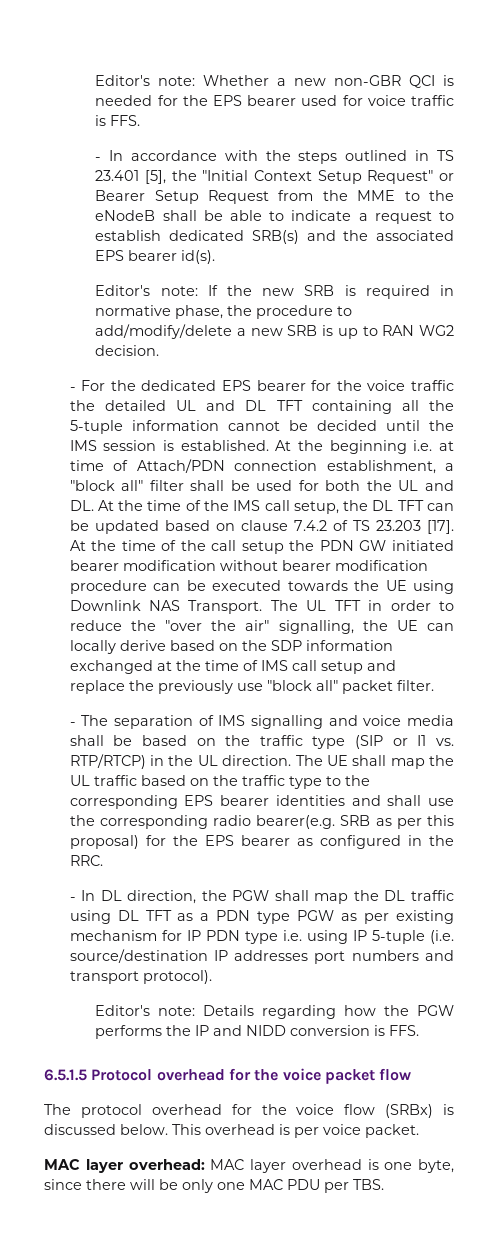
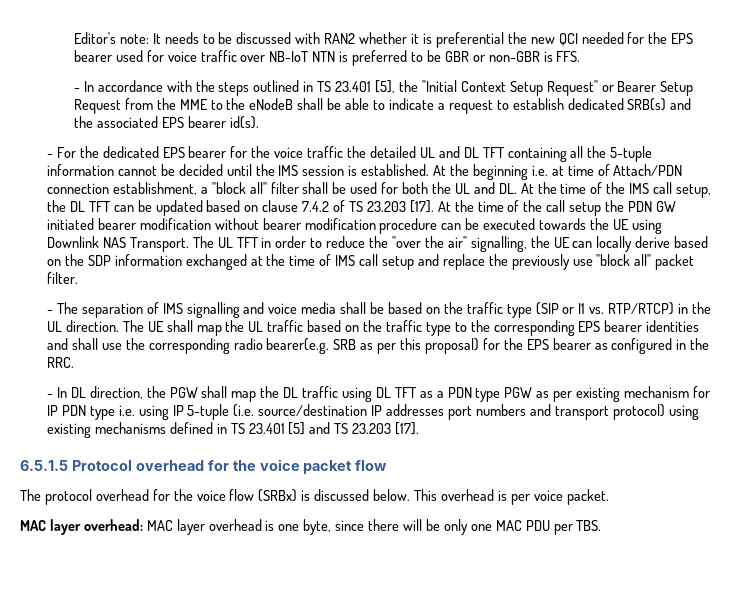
- Editor's note: Whether a new non-GBR QCI is needed for the EPS bearer used for voice traffic is FFS.
+ Editor's note: It needs to be discussed with RAN2 whether it is preferential the new QCI needed for the EPS bearer used for voice traffic over NB-IoT NTN is preferred to be GBR or non-GBR is FFS.
- Editor's note: If the new SRB is required in normative phase, the procedure to add/modify/delete a new SRB is up to RAN WG2 decision.
- - In DL direction, the PGW shall map the DL traffic using DL TFT as a PDN type PGW as per existing mechanism for IP PDN type i.e. using IP 5-tuple (i.e. source/destination IP addresses port numbers and transport protocol).
- Editor's note: Details regarding how the PGW performs the IP and NIDD conversion is FFS.
+ - In DL direction, the PGW shall map the DL traffic using DL TFT as a PDN type PGW as per existing mechanism for IP PDN type i.e. using IP 5-tuple (i.e. source/destination IP addresses port numbers and transport protocol) using existing mechanisms defined in TS 23.401 [5] and TS 23.203 [17].

